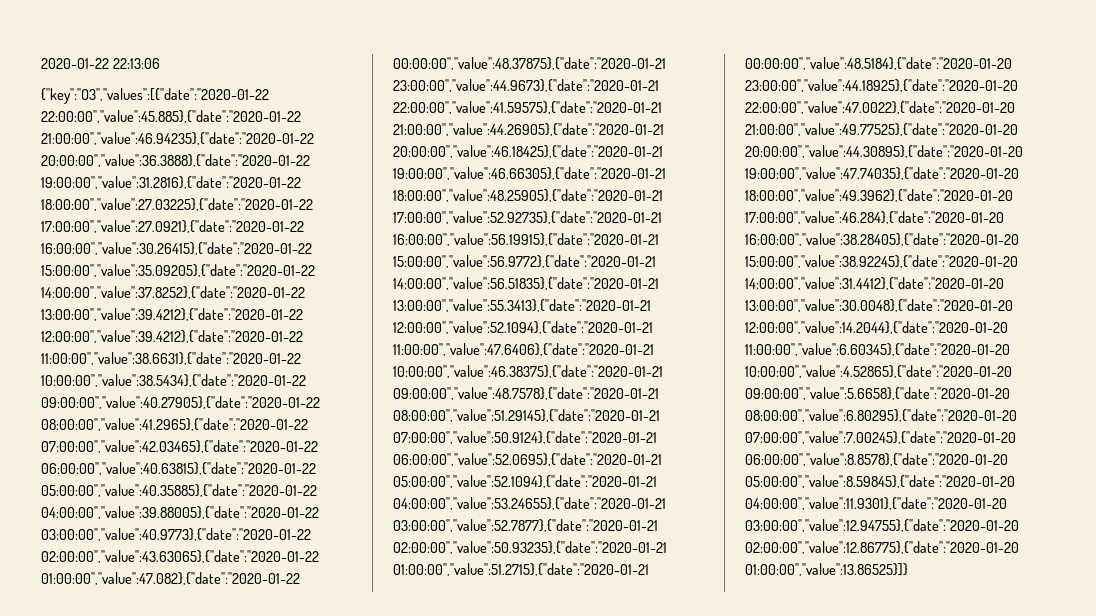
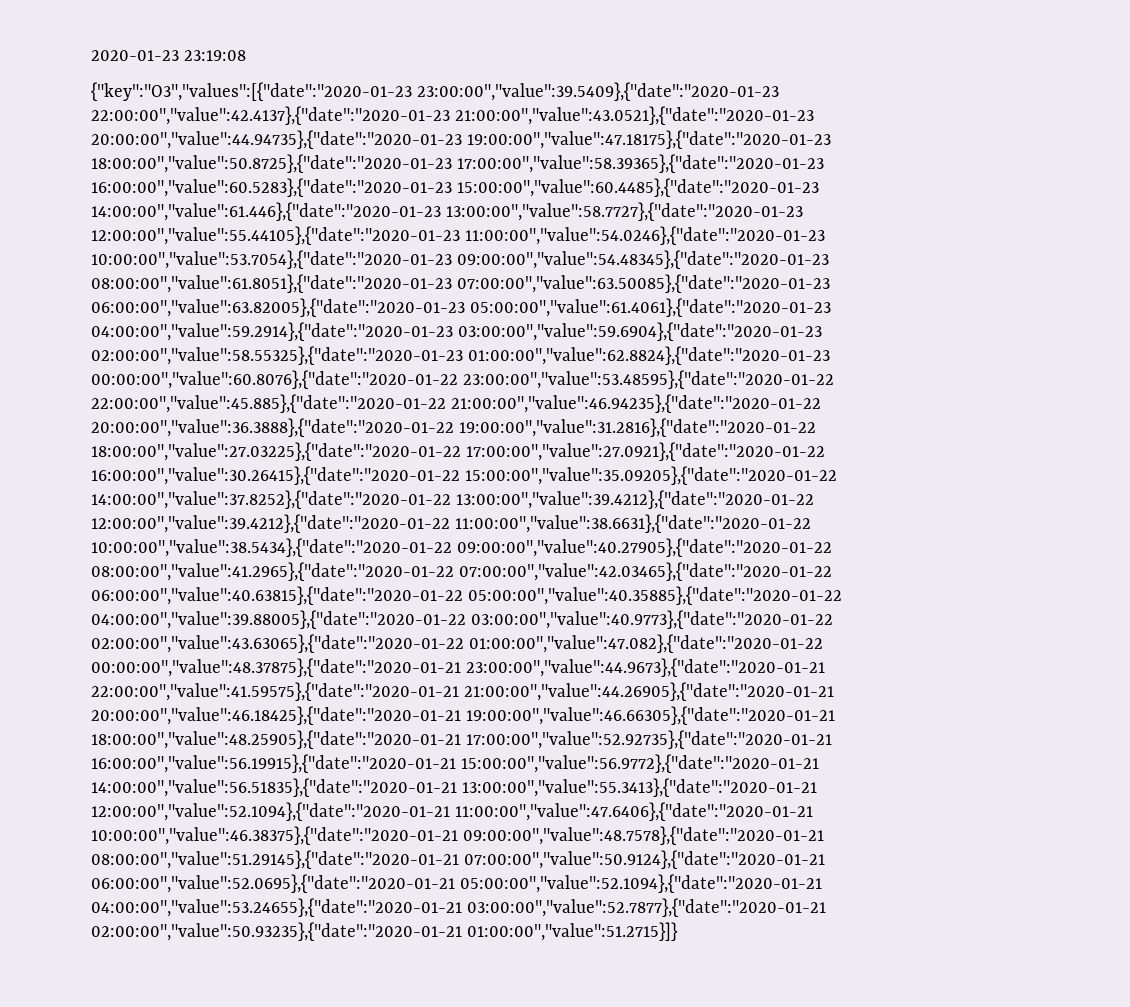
- 2020-01-22 22:13:06
- {"key":"O3","values":[{"date":"2020-01-22 22:00:00","value":45.885},{"date":"2020-01-22 21:00:00","value":46.94235},{"date":"2020-01-22 20:00:00","value":36.3888},{"date":"2020-01-22 19:00:00","value":31.2816},{"date":"2020-01-22 18:00:00","value":27.03225},{"date":"2020-01-22 17:00:00","value":27.0921},{"date":"2020-01-22 16:00:00","value":30.26415},{"date":"2020-01-22 15:00:00","value":35.09205},{"date":"2020-01-22 14:00:00","value":37.8252},{"date":"2020-01-22 13:00:00","value":39.4212},{"date":"2020-01-22 12:00:00","value":39.4212},{"date":"2020-01-22 11:00:00","value":38.6631},{"date":"2020-01-22 10:00:00","value":38.5434},{"date":"2020-01-22 09:00:00","value":40.27905},{"date":"2020-01-22 08:00:00","value":41.2965},{"date":"2020-01-22 07:00:00","value":42.03465},{"date":"2020-01-22 06:00:00","value":40.63815},{"date":"2020-01-22 05:00:00","value":40.35885},{"date":"2020-01-22 04:00:00","value":39.88005},{"date":"2020-01-22 03:00:00","value":40.9773},{"date":"2020-01-22 02:00:00","value":43.63065},{"date":"2020-01-22 01:00:00","value":47.082},{"date":"2020-01-22 00:00:00","value":48.37875},{"date":"2020-01-21 23:00:00","value":44.9673},{"date":"2020-01-21 22:00:00","value":41.59575},{"date":"2020-01-21 21:00:00","value":44.26905},{"date":"2020-01-21 20:00:00","value":46.18425},{"date":"2020-01-21 19:00:00","value":46.66305},{"date":"2020-01-21 18:00:00","value":48.25905},{"date":"2020-01-21 17:00:00","value":52.92735},{"date":"2020-01-21 16:00:00","value":56.19915},{"date":"2020-01-21 15:00:00","value":56.9772},{"date":"2020-01-21 14:00:00","value":56.51835},{"date":"2020-01-21 13:00:00","value":55.3413},{"date":"2020-01-21 12:00:00","value":52.1094},{"date":"2020-01-21 11:00:00","value":47.6406},{"date":"2020-01-21 10:00:00","value":46.38375},{"date":"2020-01-21 09:00:00","value":48.7578},{"date":"2020-01-21 08:00:00","value":51.29145},{"date":"2020-01-21 07:00:00","value":50.9124},{"date":"2020-01-21 06:00:00","value":52.0695},{"date":"2020-01-21 05:00:00","value":52.1094},{"date":"2020-01-21 04:00:00","value":53.24655},{"date":"2020-01-21 03:00:00","value":52.7877},{"date":"2020-01-21 02:00:00","value":50.93235},{"date":"2020-01-21 01:00:00","value":51.2715},{"date":"2020-01-21 00:00:00","value":48.5184},{"date":"2020-01-20 23:00:00","value":44.18925},{"date":"2020-01-20 22:00:00","value":47.0022},{"date":"2020-01-20 21:00:00","value":49.77525},{"date":"2020-01-20 20:00:00","value":44.30895},{"date":"2020-01-20 19:00:00","value":47.74035},{"date":"2020-01-20 18:00:00","value":49.3962},{"date":"2020-01-20 17:00:00","value":46.284},{"date":"2020-01-20 16:00:00","value":38.28405},{"date":"2020-01-20 15:00:00","value":38.92245},{"date":"2020-01-20 14:00:00","value":31.4412},{"date":"2020-01-20 13:00:00","value":30.0048},{"date":"2020-01-20 12:00:00","value":14.2044},{"date":"2020-01-20 11:00:00","value":6.60345},{"date":"2020-01-20 10:00:00","value":4.52865},{"date":"2020-01-20 09:00:00","value":5.6658},{"date":"2020-01-20 08:00:00","value":6.80295},{"date":"2020-01-20 07:00:00","value":7.00245},{"date":"2020-01-20 06:00:00","value":8.8578},{"date":"2020-01-20 05:00:00","value":8.59845},{"date":"2020-01-20 04:00:00","value":11.9301},{"date":"2020-01-20 03:00:00","value":12.94755},{"date":"2020-01-20 02:00:00","value":12.86775},{"date":"2020-01-20 01:00:00","value":13.86525}]}
+ 2020-01-23 23:19:08
+ {"key":"O3","values":[{"date":"2020-01-23 23:00:00","value":39.5409},{"date":"2020-01-23 22:00:00","value":42.4137},{"date":"2020-01-23 21:00:00","value":43.0521},{"date":"2020-01-23 20:00:00","value":44.94735},{"date":"2020-01-23 19:00:00","value":47.18175},{"date":"2020-01-23 18:00:00","value":50.8725},{"date":"2020-01-23 17:00:00","value":58.39365},{"date":"2020-01-23 16:00:00","value":60.5283},{"date":"2020-01-23 15:00:00","value":60.4485},{"date":"2020-01-23 14:00:00","value":61.446},{"date":"2020-01-23 13:00:00","value":58.7727},{"date":"2020-01-23 12:00:00","value":55.44105},{"date":"2020-01-23 11:00:00","value":54.0246},{"date":"2020-01-23 10:00:00","value":53.7054},{"date":"2020-01-23 09:00:00","value":54.48345},{"date":"2020-01-23 08:00:00","value":61.8051},{"date":"2020-01-23 07:00:00","value":63.50085},{"date":"2020-01-23 06:00:00","value":63.82005},{"date":"2020-01-23 05:00:00","value":61.4061},{"date":"2020-01-23 04:00:00","value":59.2914},{"date":"2020-01-23 03:00:00","value":59.6904},{"date":"2020-01-23 02:00:00","value":58.55325},{"date":"2020-01-23 01:00:00","value":62.8824},{"date":"2020-01-23 00:00:00","value":60.8076},{"date":"2020-01-22 23:00:00","value":53.48595},{"date":"2020-01-22 22:00:00","value":45.885},{"date":"2020-01-22 21:00:00","value":46.94235},{"date":"2020-01-22 20:00:00","value":36.3888},{"date":"2020-01-22 19:00:00","value":31.2816},{"date":"2020-01-22 18:00:00","value":27.03225},{"date":"2020-01-22 17:00:00","value":27.0921},{"date":"2020-01-22 16:00:00","value":30.26415},{"date":"2020-01-22 15:00:00","value":35.09205},{"date":"2020-01-22 14:00:00","value":37.8252},{"date":"2020-01-22 13:00:00","value":39.4212},{"date":"2020-01-22 12:00:00","value":39.4212},{"date":"2020-01-22 11:00:00","value":38.6631},{"date":"2020-01-22 10:00:00","value":38.5434},{"date":"2020-01-22 09:00:00","value":40.27905},{"date":"2020-01-22 08:00:00","value":41.2965},{"date":"2020-01-22 07:00:00","value":42.03465},{"date":"2020-01-22 06:00:00","value":40.63815},{"date":"2020-01-22 05:00:00","value":40.35885},{"date":"2020-01-22 04:00:00","value":39.88005},{"date":"2020-01-22 03:00:00","value":40.9773},{"date":"2020-01-22 02:00:00","value":43.63065},{"date":"2020-01-22 01:00:00","value":47.082},{"date":"2020-01-22 00:00:00","value":48.37875},{"date":"2020-01-21 23:00:00","value":44.9673},{"date":"2020-01-21 22:00:00","value":41.59575},{"date":"2020-01-21 21:00:00","value":44.26905},{"date":"2020-01-21 20:00:00","value":46.18425},{"date":"2020-01-21 19:00:00","value":46.66305},{"date":"2020-01-21 18:00:00","value":48.25905},{"date":"2020-01-21 17:00:00","value":52.92735},{"date":"2020-01-21 16:00:00","value":56.19915},{"date":"2020-01-21 15:00:00","value":56.9772},{"date":"2020-01-21 14:00:00","value":56.51835},{"date":"2020-01-21 13:00:00","value":55.3413},{"date":"2020-01-21 12:00:00","value":52.1094},{"date":"2020-01-21 11:00:00","value":47.6406},{"date":"2020-01-21 10:00:00","value":46.38375},{"date":"2020-01-21 09:00:00","value":48.7578},{"date":"2020-01-21 08:00:00","value":51.29145},{"date":"2020-01-21 07:00:00","value":50.9124},{"date":"2020-01-21 06:00:00","value":52.0695},{"date":"2020-01-21 05:00:00","value":52.1094},{"date":"2020-01-21 04:00:00","value":53.24655},{"date":"2020-01-21 03:00:00","value":52.7877},{"date":"2020-01-21 02:00:00","value":50.93235},{"date":"2020-01-21 01:00:00","value":51.2715}]}

